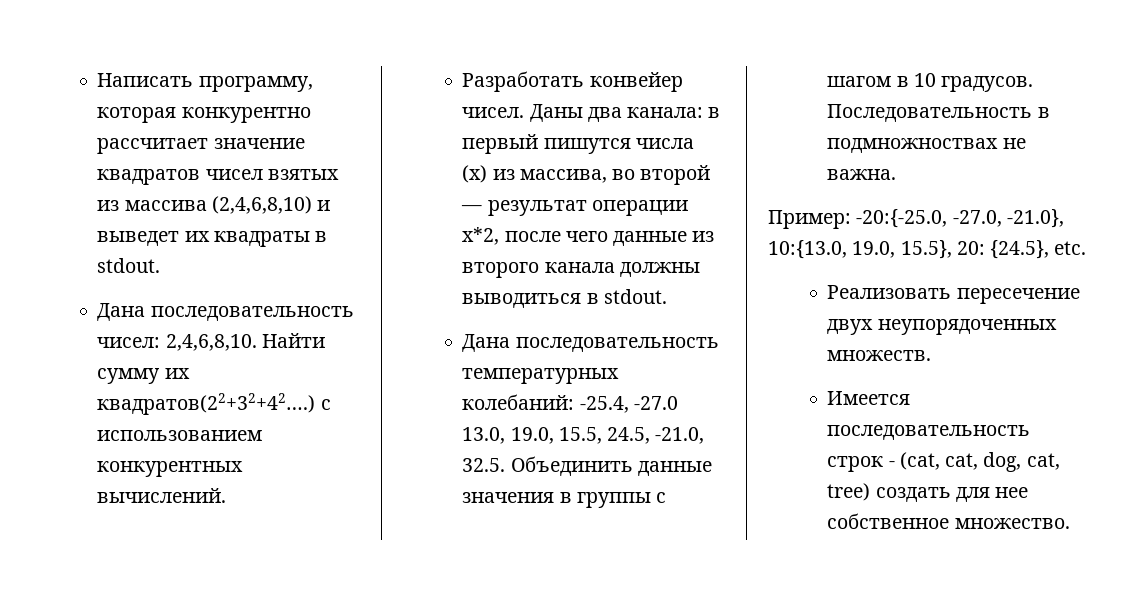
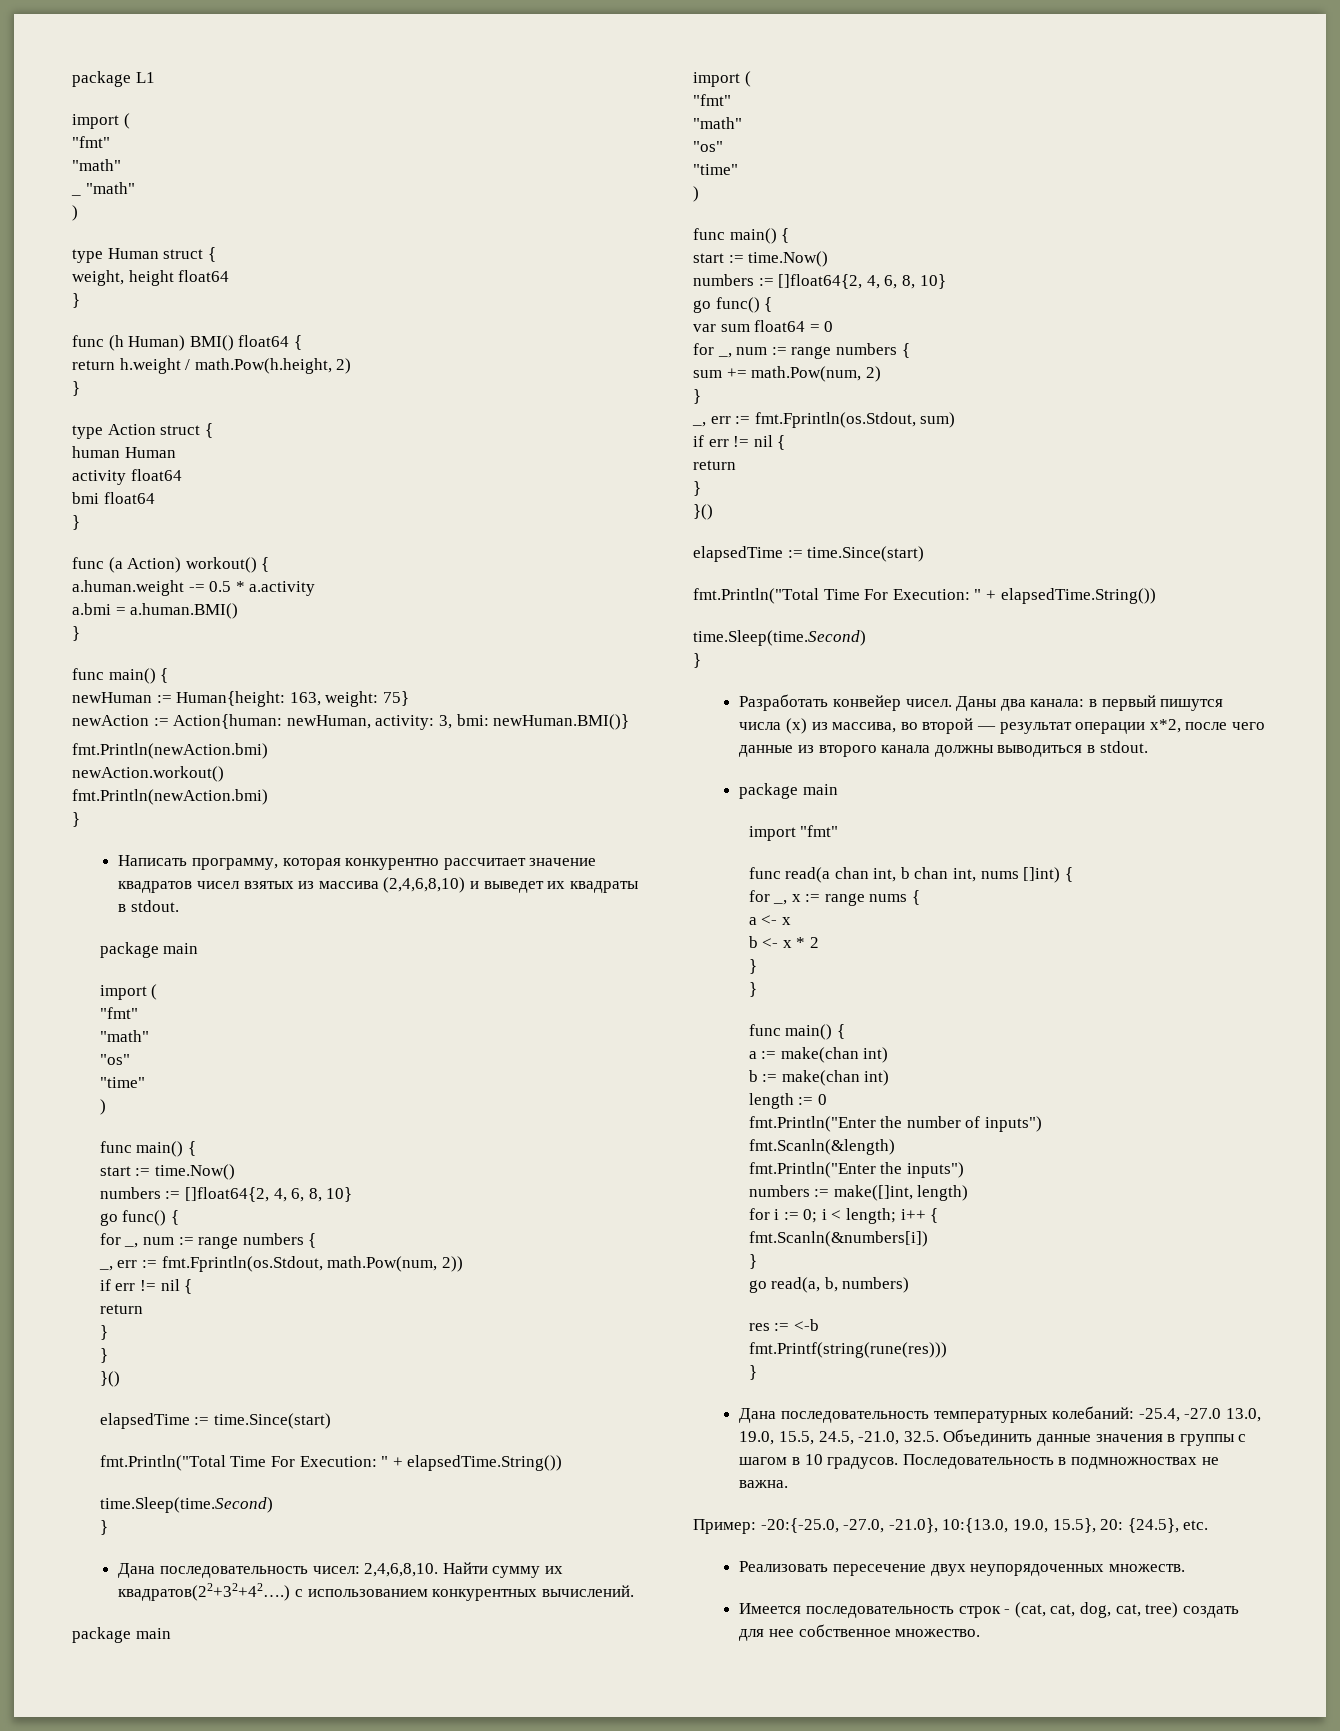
+ package L1
+ import (
+ "fmt"
+ "math"
+ _ "math"
+ )
+ type Human struct {
+ weight, height float64
+ }
+ func (h Human) BMI() float64 {
+ return h.weight / math.Pow(h.height, 2)
+ }
+ type Action struct {
+ human Human
+ activity float64
+ bmi float64
+ }
+ func (a Action) workout() {
+ a.human.weight -= 0.5 * a.activity
+ a.bmi = a.human.BMI()
+ }
+ func main() {
+ newHuman := Human{height: 163, weight: 75}
+ newAction := Action{human: newHuman, activity: 3, bmi: newHuman.BMI()}
+ fmt.Println(newAction.bmi)
+ newAction.workout()
+ fmt.Println(newAction.bmi)
+ }
  Написать программу, которая конкурентно рассчитает значение квадратов чисел взятых из массива (2,4,6,8,10) и выведет их квадраты в stdout.
+ package main
+ import (
+ "fmt"
+ "math"
+ "os"
+ "time"
+ )
+ func main() {
+ start := time.Now()
+ numbers := []float64{2, 4, 6, 8, 10}
+ go func() {
+ for _, num := range numbers {
+ _, err := fmt.Fprintln(os.Stdout, math.Pow(num, 2))
+ if err != nil {
+ return
+ }
+ }
+ }()
+ elapsedTime := time.Since(start)
+ fmt.Println("Total Time For Execution: " + elapsedTime.String())
+ time.Sleep(time.Second)
+ }
  Найти сумму их квадратов(22+32+42….) с использованием конкурентных вычислений.
+ package main
+ import (
+ "fmt"
+ "math"
+ "os"
+ "time"
+ )
+ func main() {
+ start := time.Now()
+ numbers := []float64{2, 4, 6, 8, 10}
+ go func() {
+ var sum float64 = 0
+ for _, num := range numbers {
+ sum += math.Pow(num, 2)
+ }
+ _, err := fmt.Fprintln(os.Stdout, sum)
+ if err != nil {
+ return
+ }
+ }()
+ elapsedTime := time.Since(start)
+ fmt.Println("Total Time For Execution: " + elapsedTime.String())
+ time.Sleep(time.Second)
+ }
  Даны два канала: в первый пишутся числа (x) из массива, во второй — результат операции x*2, после чего данные из второго канала должны выводиться в stdout.
+ package main
+ import "fmt"
+ func read(a chan int, b chan int, nums []int) {
+ for _, x := range nums {
+ a <- x
+ b <- x * 2
+ }
+ }
+ func main() {
+ a := make(chan int)
+ b := make(chan int)
+ length := 0
+ fmt.Println("Enter the number of inputs")
+ fmt.Scanln(&length)
+ fmt.Println("Enter the inputs")
+ numbers := make([]int, length)
+ for i := 0; i < length; i++ {
+ fmt.Scanln(&numbers[i])
+ }
+ go read(a, b, numbers)
+ res := <-b
+ fmt.Printf(string(rune(res)))
+ }

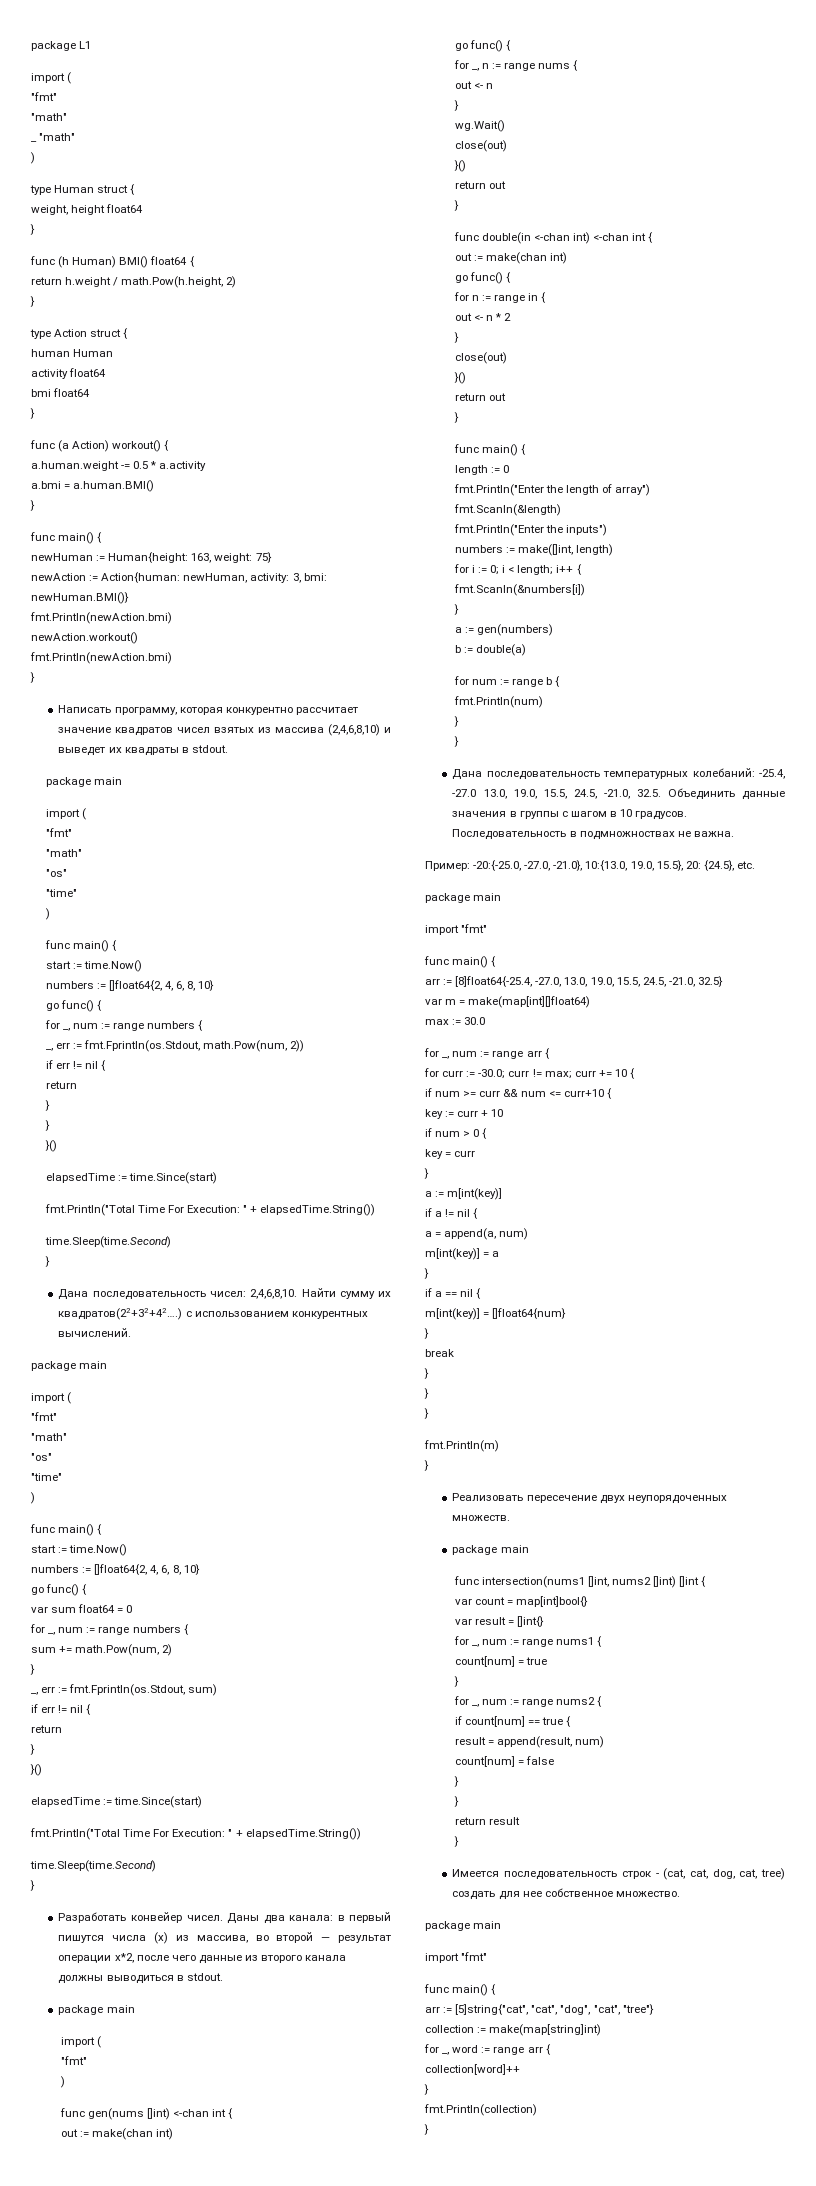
  Даны два канала: в первый пишутся числа (x) из массива, во второй — результат операции x*2, после чего данные из второго канала должны выводиться в stdout.
  package main
- import "fmt"
- func read(a chan int, b chan int, nums []int) {
- for _, x := range nums {
- a <- x
- b <- x * 2
+ import (
+ "fmt"
+ )
+ func gen(nums []int) <-chan int {
+ out := make(chan int)
+ go func() {
+ for _, n := range nums {
+ out <- n
  }
+ wg.Wait()
+ close(out)
+ }()
+ return out
+ }
+ func double(in <-chan int) <-chan int {
+ out := make(chan int)
+ go func() {
+ for n := range in {
+ out <- n * 2
+ }
+ close(out)
+ }()
+ return out
  }
  func main() {
- a := make(chan int)
- b := make(chan int)
- fmt.Println("Enter the number of inputs")
+ fmt.Println("Enter the length of array")
- go read(a, b, numbers)
- res := <-b
- fmt.Printf(string(rune(res)))
+ a := gen(numbers)
+ b := double(a)
+ for num := range b {
+ fmt.Println(num)
+ }
  Пример: -20:{-25.0, -27.0, -21.0}, 10:{13.0, 19.0, 15.5}, 20: {24.5}, etc.
+ package main
+ import "fmt"
+ func main() {
+ arr := [8]float64{-25.4, -27.0, 13.0, 19.0, 15.5, 24.5, -21.0, 32.5}
+ var m = make(map[int][]float64)
+ max := 30.0
+ for _, num := range arr {
+ for curr := -30.0; curr != max; curr += 10 {
+ if num >= curr && num <= curr+10 {
+ key := curr + 10
+ if num > 0 {
+ key = curr
+ }
+ a := m[int(key)]
+ if a != nil {
+ a = append(a, num)
+ m[int(key)] = a
+ }
+ if a == nil {
+ m[int(key)] = []float64{num}
+ }
+ break
+ }
+ }
+ }
+ fmt.Println(m)
+ }
  Реализовать пересечение двух неупорядоченных множеств.
+ package main
+ func intersection(nums1 []int, nums2 []int) []int {
+ var count = map[int]bool{}
+ var result = []int{}
+ for _, num := range nums1 {
+ count[num] = true
+ }
+ for _, num := range nums2 {
+ if count[num] == true {
+ result = append(result, num)
+ count[num] = false
+ }
+ }
+ return result
+ }
  Имеется последовательность строк - (cat, cat, dog, cat, tree) создать для нее собственное множество.
+ package main
+ import "fmt"
+ func main() {
+ arr := [5]string{"cat", "cat", "dog", "cat", "tree"}
+ collection := make(map[string]int)
+ for _, word := range arr {
+ collection[word]++
+ }
+ fmt.Println(collection)
+ }

